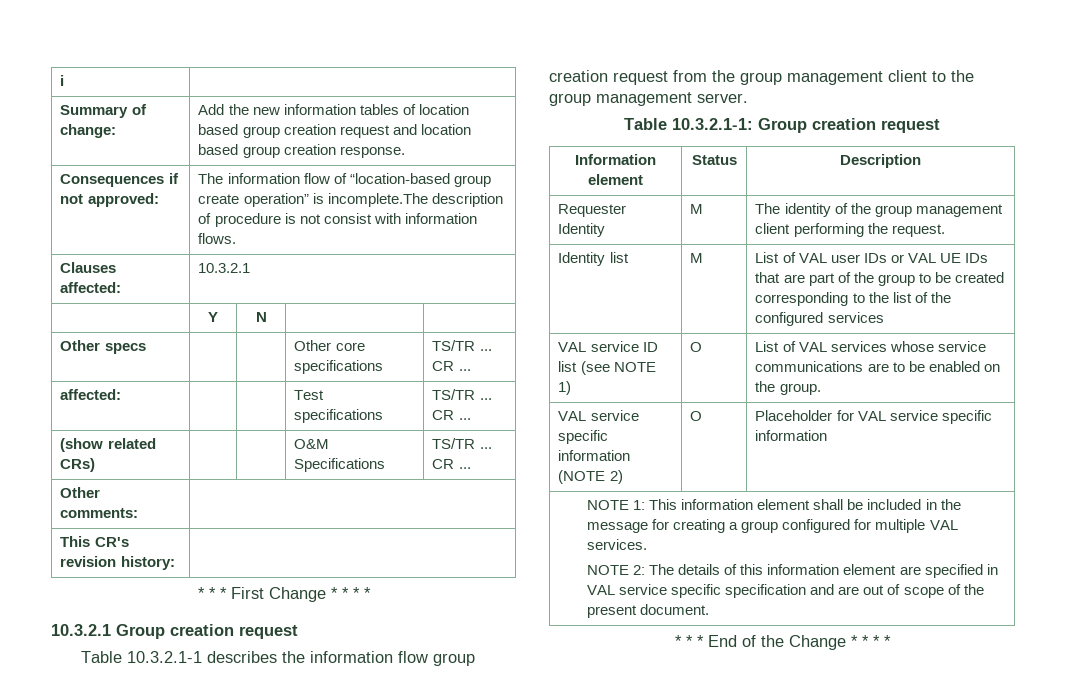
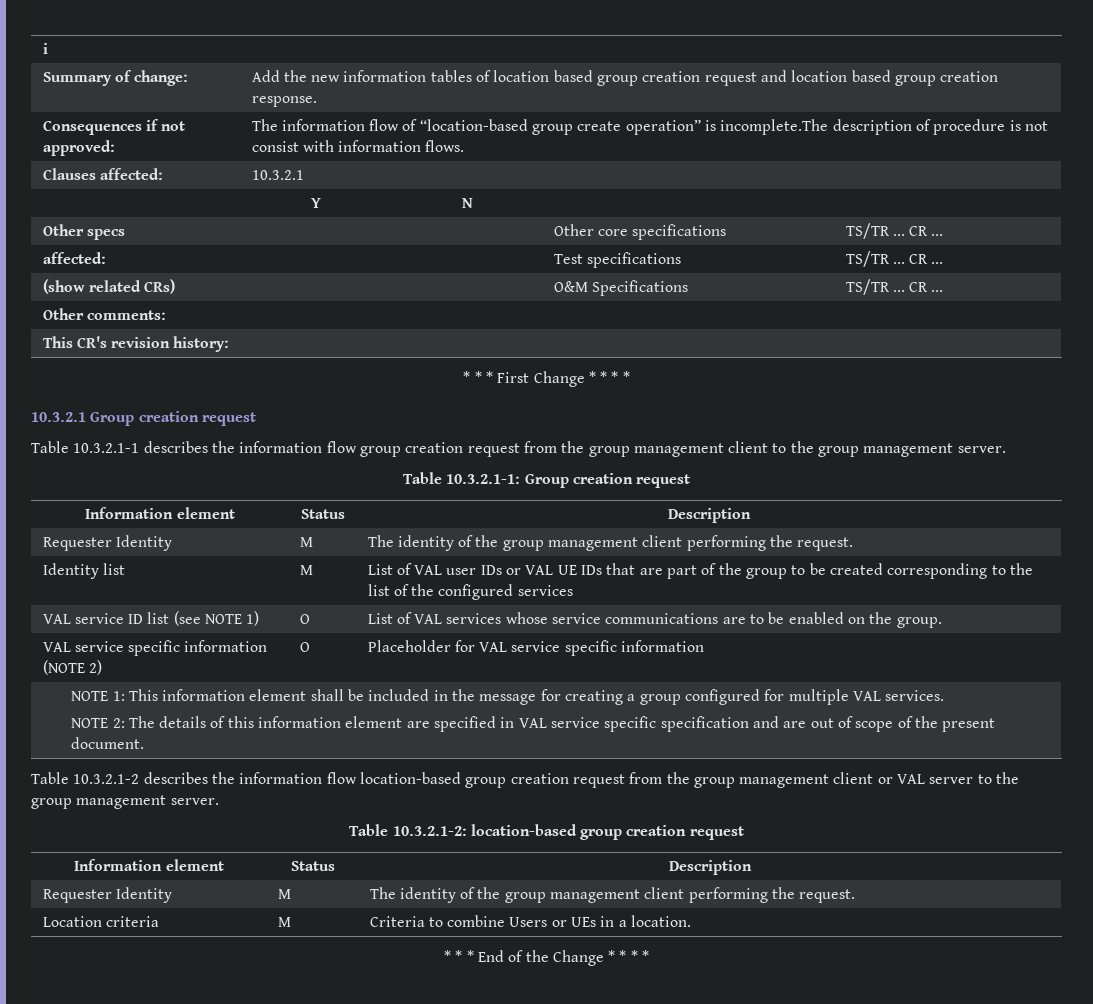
+ Table 10.3.2.1-2 describes the information flow location-based group creation request from the group management client or VAL server to the group management server.
+ Table 10.3.2.1-2: location-based group creation request
+ Information element | Status | Description
+ Requester Identity | M | The identity of the group management client performing the request.
+ Location criteria | M | Criteria to combine Users or UEs in a location.

